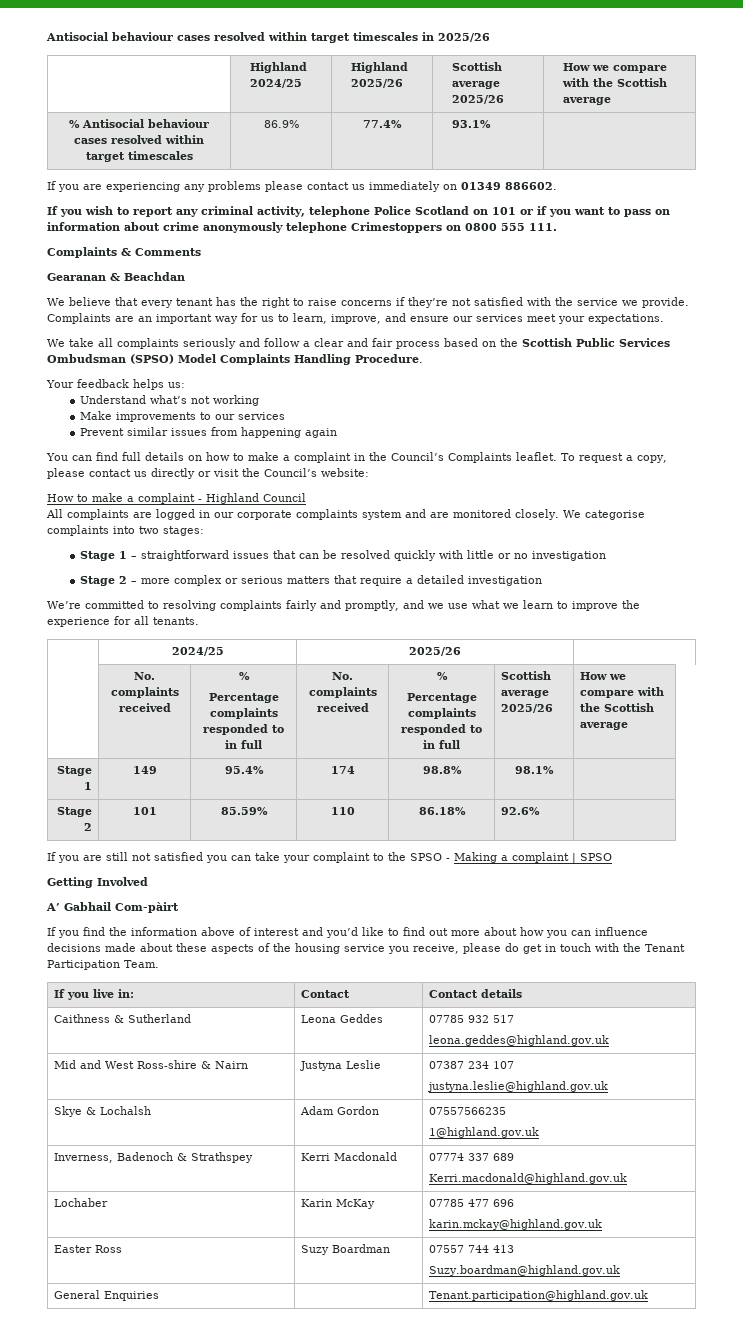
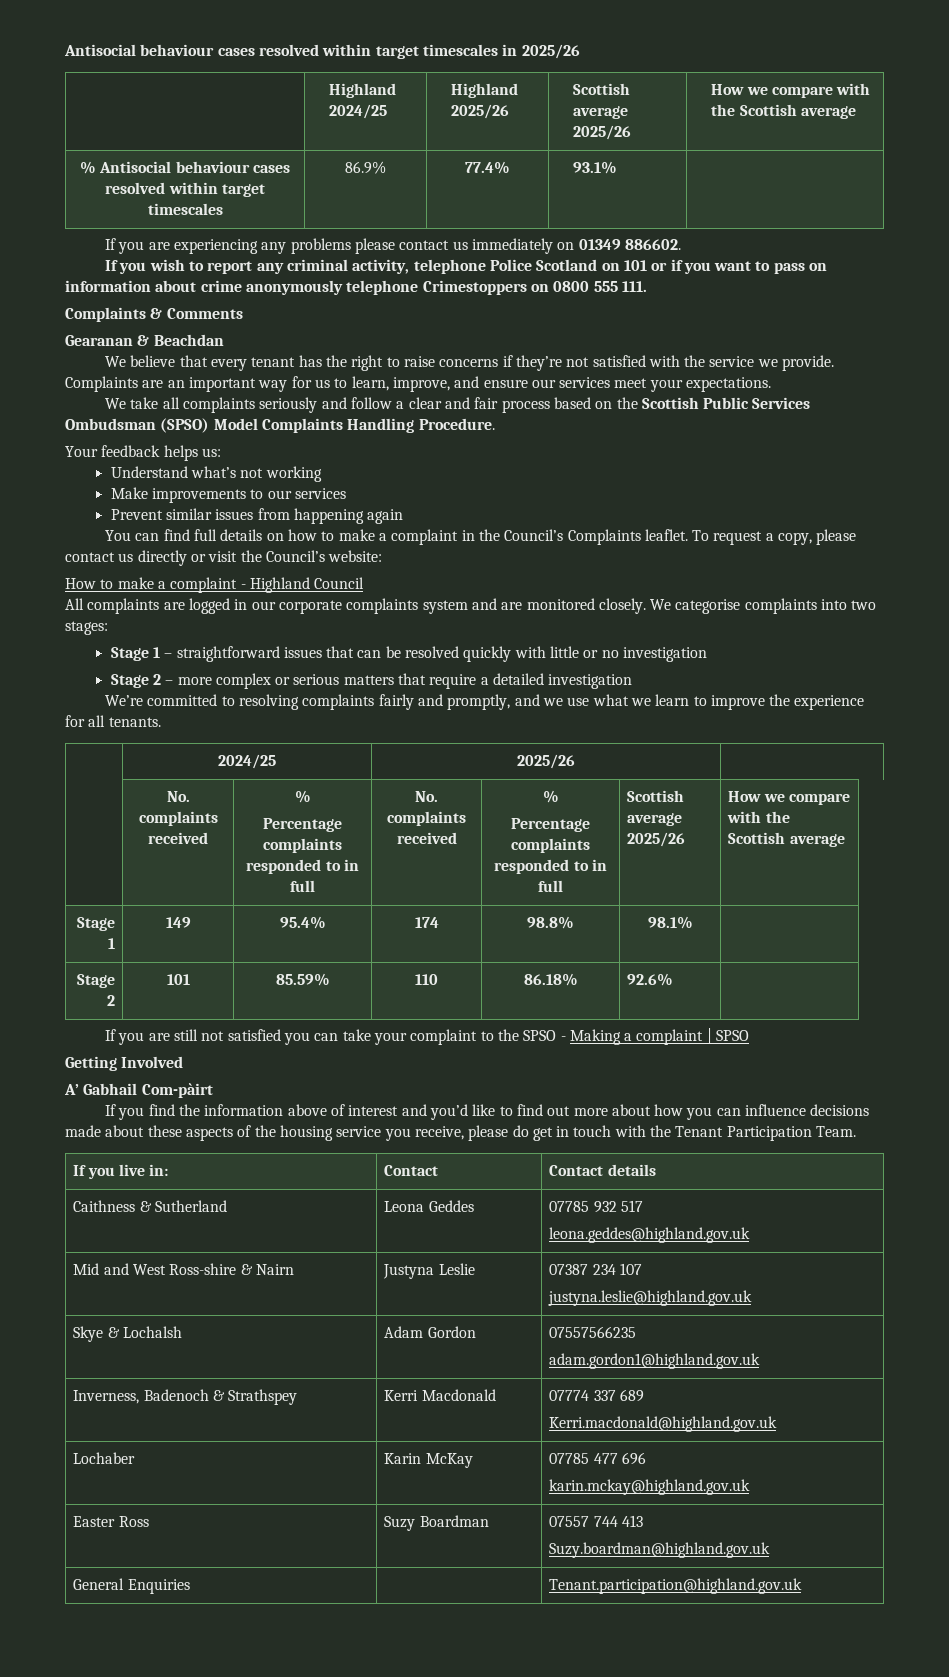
  Skye & Lochalsh | Adam Gordon | 07557566235
- 1@highland.gov.uk
+ adam.gordon1@highland.gov.uk

